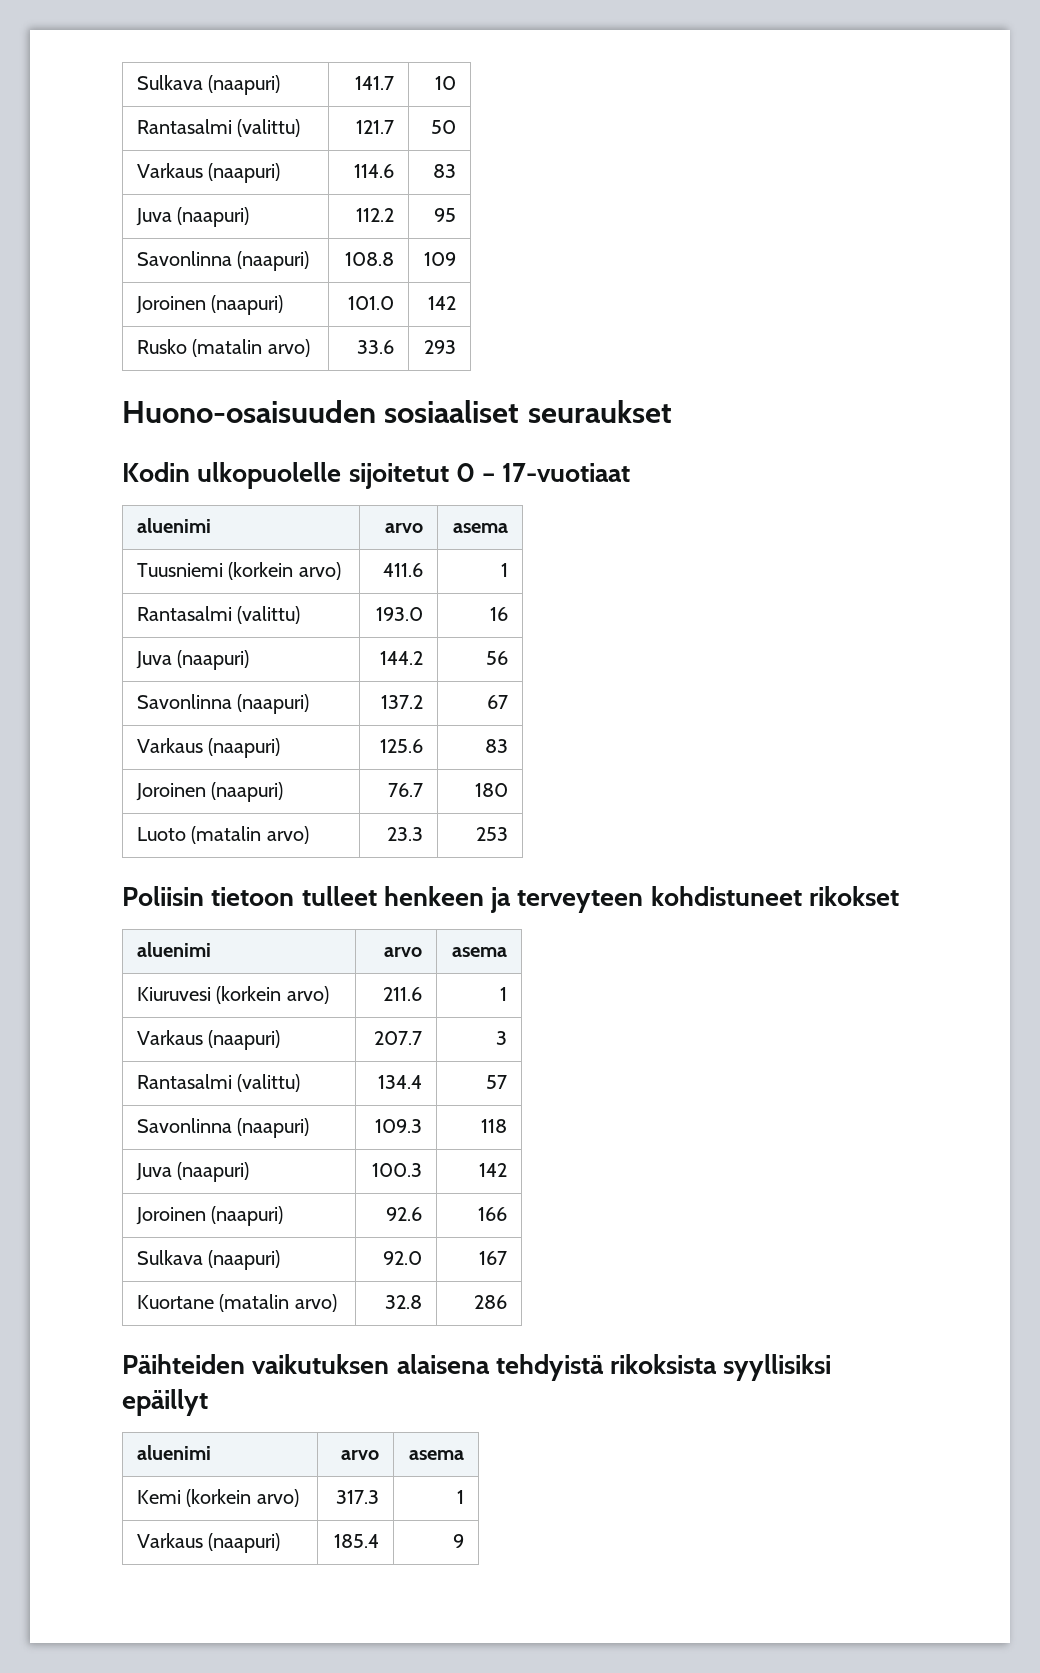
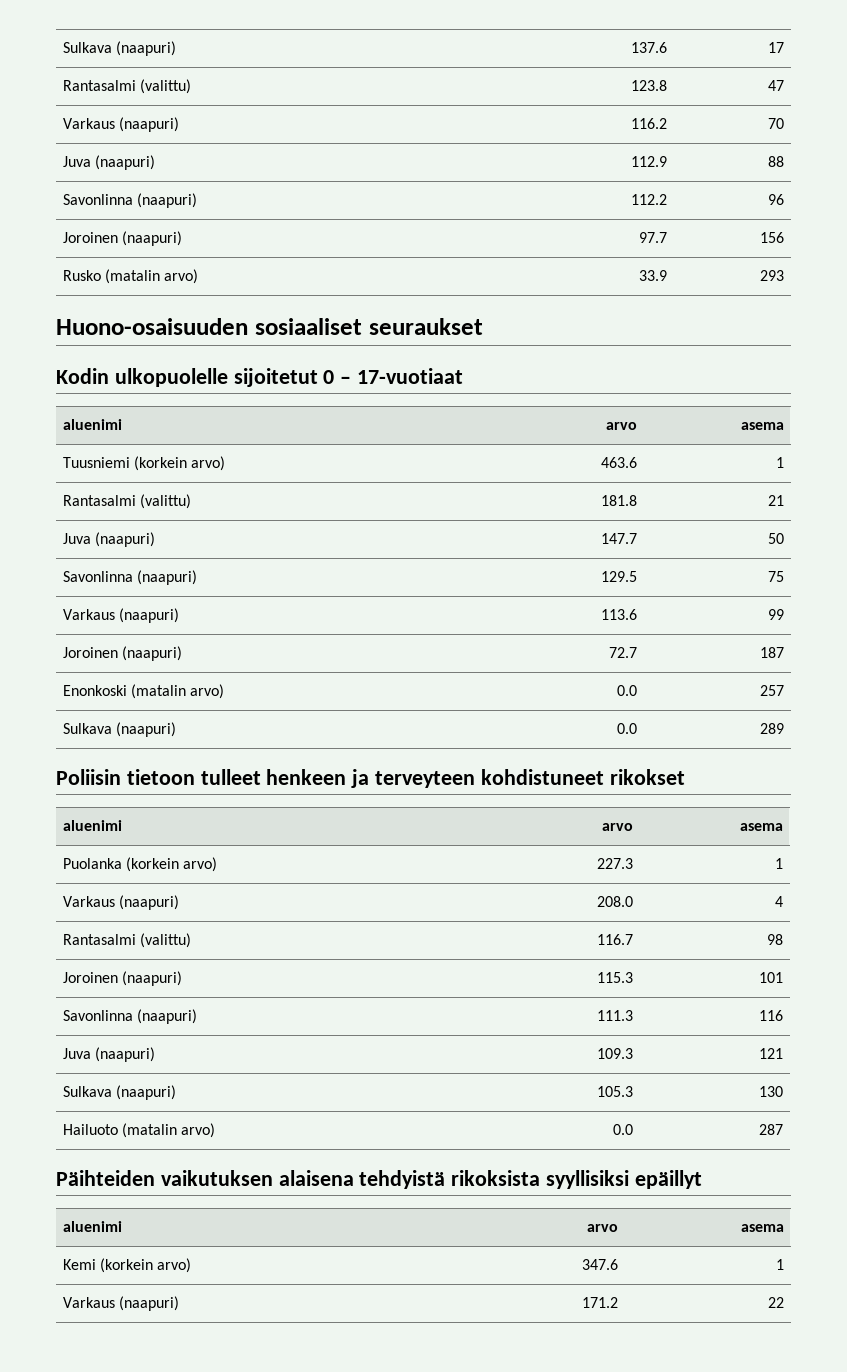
- Sulkava (naapuri) | 141.7 | 10
- Rantasalmi (valittu) | 121.7 | 50
- Varkaus (naapuri) | 114.6 | 83
- Juva (naapuri) | 112.2 | 95
- Savonlinna (naapuri) | 108.8 | 109
- Joroinen (naapuri) | 101.0 | 142
+ Sulkava (naapuri) | 137.6 | 17
+ Rantasalmi (valittu) | 123.8 | 47
+ Varkaus (naapuri) | 116.2 | 70
+ Juva (naapuri) | 112.9 | 88
+ Savonlinna (naapuri) | 112.2 | 96
+ Joroinen (naapuri) | 97.7 | 156
- Rusko (matalin arvo) | 33.6 | 293
+ Rusko (matalin arvo) | 33.9 | 293
- Tuusniemi (korkein arvo) | 411.6 | 1
+ Tuusniemi (korkein arvo) | 463.6 | 1
- Rantasalmi (valittu) | 193.0 | 16
- Juva (naapuri) | 144.2 | 56
- Savonlinna (naapuri) | 137.2 | 67
- Varkaus (naapuri) | 125.6 | 83
- Joroinen (naapuri) | 76.7 | 180
- Luoto (matalin arvo) | 23.3 | 253
+ Rantasalmi (valittu) | 181.8 | 21
+ Juva (naapuri) | 147.7 | 50
+ Savonlinna (naapuri) | 129.5 | 75
+ Varkaus (naapuri) | 113.6 | 99
+ Joroinen (naapuri) | 72.7 | 187
+ Enonkoski (matalin arvo) | 0.0 | 257
+ Sulkava (naapuri) | 0.0 | 289
- Kiuruvesi (korkein arvo) | 211.6 | 1
- Varkaus (naapuri) | 207.7 | 3
- Rantasalmi (valittu) | 134.4 | 57
- Savonlinna (naapuri) | 109.3 | 118
- Juva (naapuri) | 100.3 | 142
- Joroinen (naapuri) | 92.6 | 166
- Sulkava (naapuri) | 92.0 | 167
- Kuortane (matalin arvo) | 32.8 | 286
+ Puolanka (korkein arvo) | 227.3 | 1
+ Varkaus (naapuri) | 208.0 | 4
+ Rantasalmi (valittu) | 116.7 | 98
+ Joroinen (naapuri) | 115.3 | 101
+ Savonlinna (naapuri) | 111.3 | 116
+ Juva (naapuri) | 109.3 | 121
+ Sulkava (naapuri) | 105.3 | 130
+ Hailuoto (matalin arvo) | 0.0 | 287
- Kemi (korkein arvo) | 317.3 | 1
- Varkaus (naapuri) | 185.4 | 9
+ Kemi (korkein arvo) | 347.6 | 1
+ Varkaus (naapuri) | 171.2 | 22

